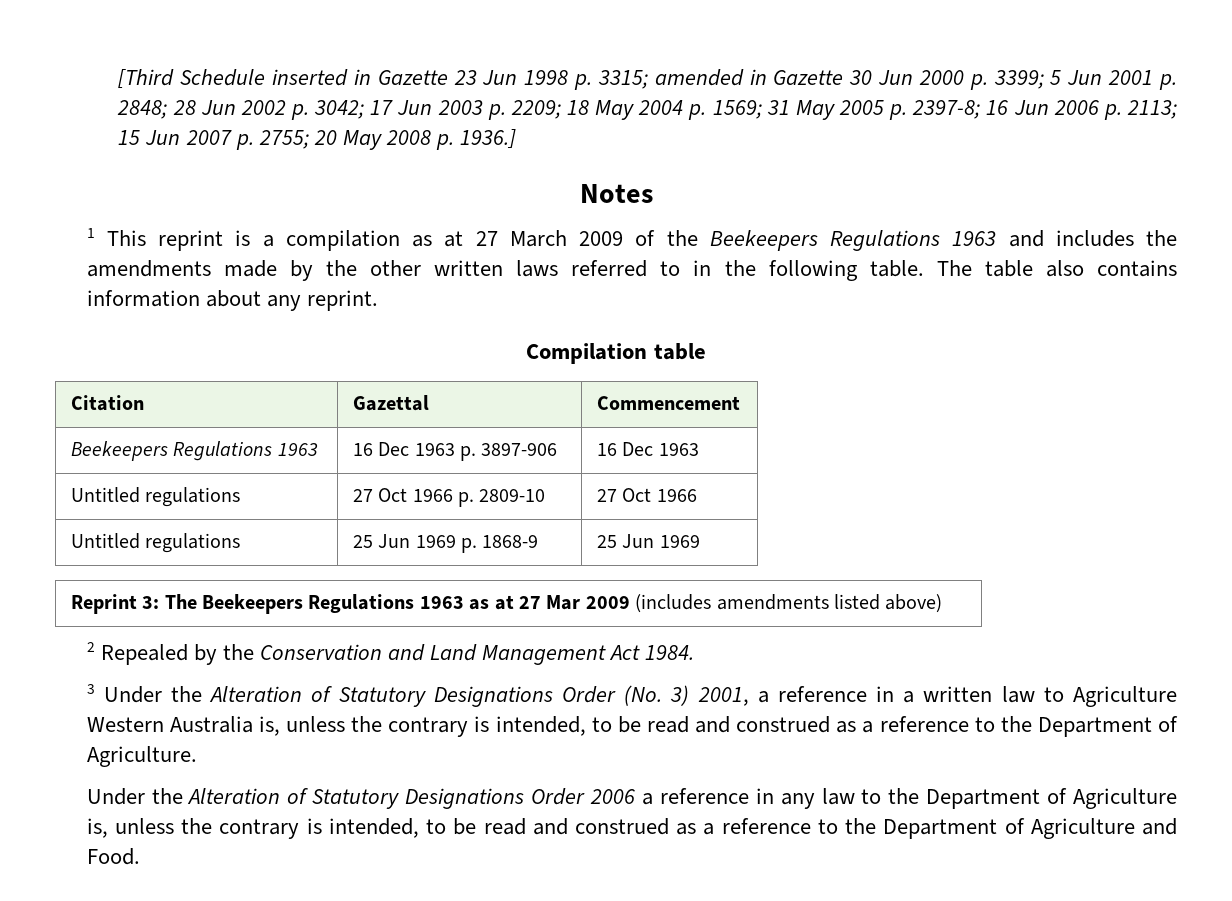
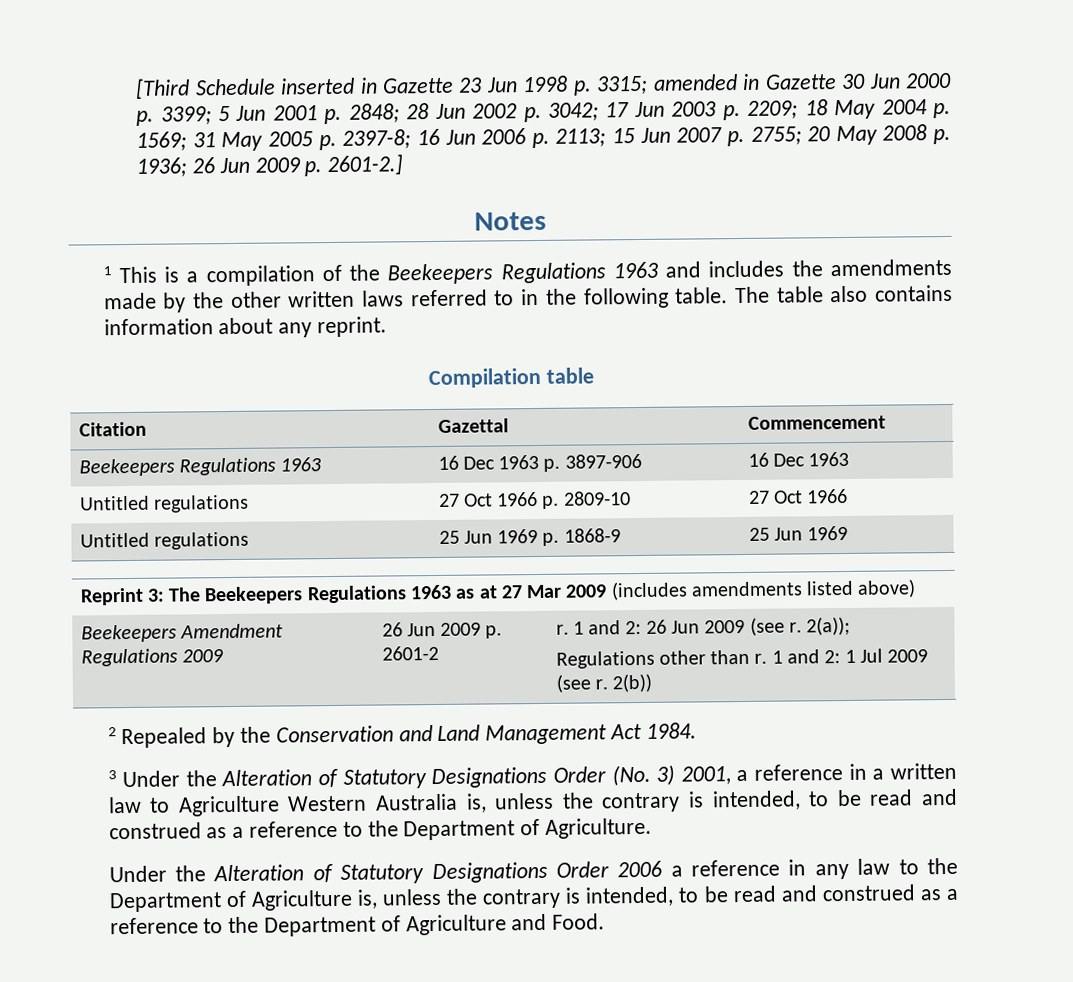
- [Third Schedule inserted in Gazette 23 Jun 1998 p. 3315; amended in Gazette 30 Jun 2000 p. 3399; 5 Jun 2001 p. 2848; 28 Jun 2002 p. 3042; 17 Jun 2003 p. 2209; 18 May 2004 p. 1569; 31 May 2005 p. 2397-8; 16 Jun 2006 p. 2113; 15 Jun 2007 p. 2755; 20 May 2008 p. 1936.]
+ [Third Schedule inserted in Gazette 23 Jun 1998 p. 3315; amended in Gazette 30 Jun 2000 p. 3399; 5 Jun 2001 p. 2848; 28 Jun 2002 p. 3042; 17 Jun 2003 p. 2209; 18 May 2004 p. 1569; 31 May 2005 p. 2397-8; 16 Jun 2006 p. 2113; 15 Jun 2007 p. 2755; 20 May 2008 p. 1936; 26 Jun 2009 p. 2601-2.]
- 1 This reprint is a compilation as at 27 March 2009 of the Beekeepers Regulations 1963 and includes the amendments made by the other written laws referred to in the following table.
+ 1 This is a compilation of the Beekeepers Regulations 1963 and includes the amendments made by the other written laws referred to in the following table.
+ Beekeepers Amendment Regulations 2009 | 26 Jun 2009 p. 2601-2 | r. 1 and 2: 26 Jun 2009 (see r. 2(a));
+ Regulations other than r. 1 and 2: 1 Jul 2009 (see r. 2(b))

